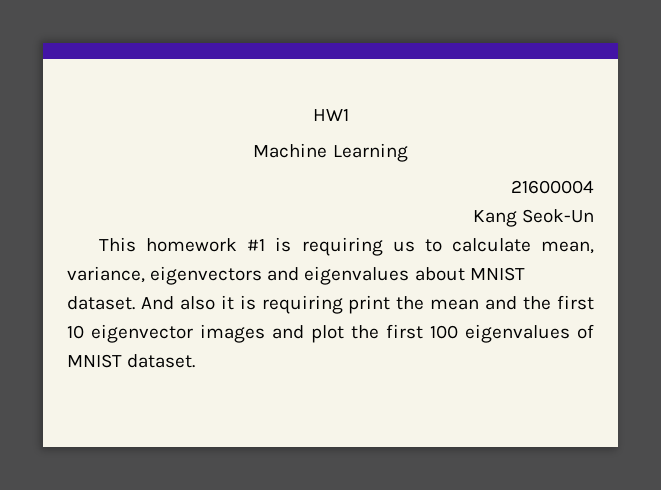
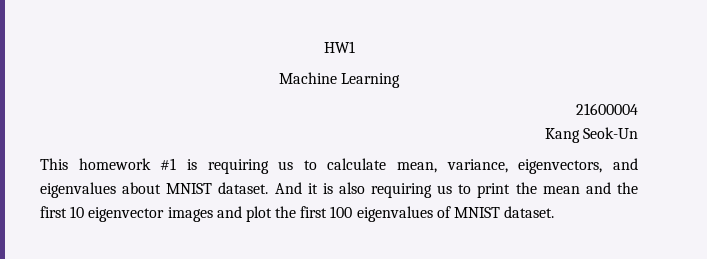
- This homework #1 is requiring us to calculate mean, variance, eigenvectors and eigenvalues about MNIST dataset.
+ This homework #1 is requiring us to calculate mean, variance, eigenvectors, and eigenvalues about MNIST dataset.
- And also it is requiring print the mean and the first 10 eigenvector images and plot the first 100 eigenvalues of MNIST dataset.
+ And it is also requiring us to print the mean and the first 10 eigenvector images and plot the first 100 eigenvalues of MNIST dataset.

